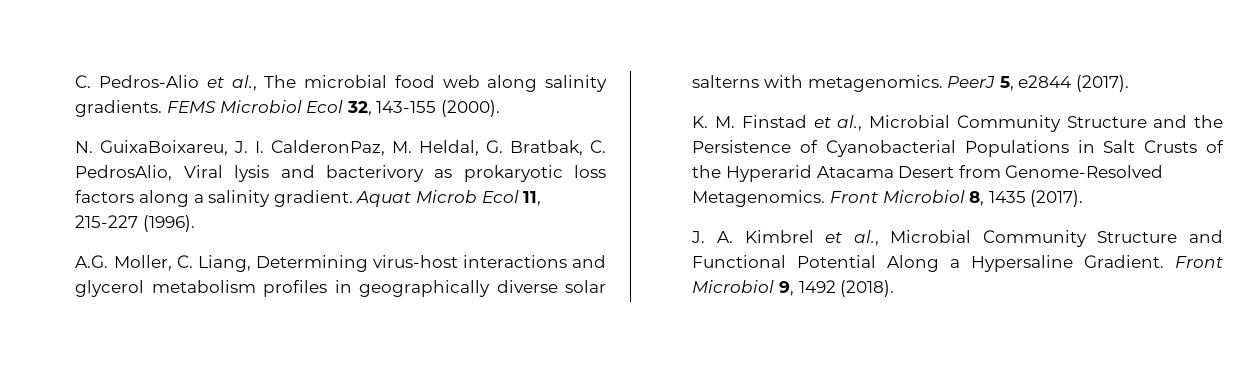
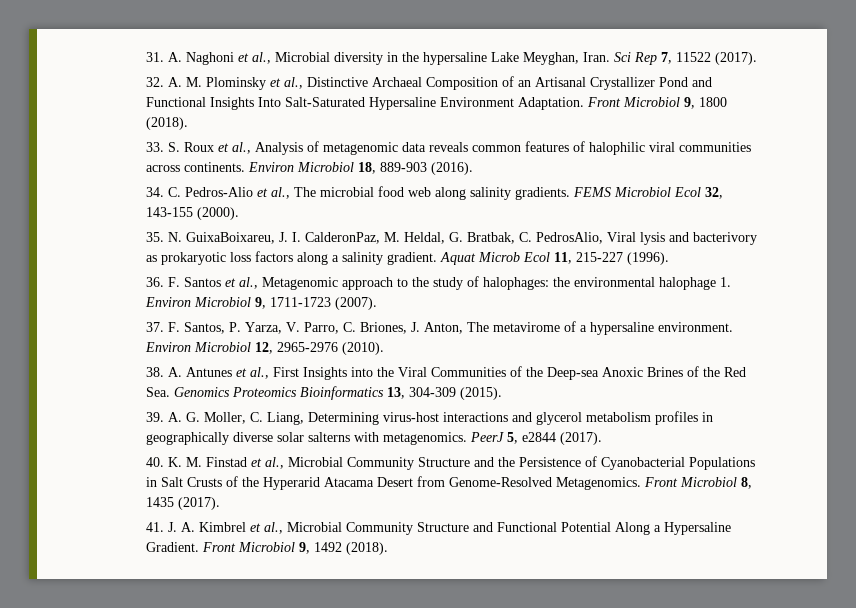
- C. Pedros-Alio et al., The microbial food web along salinity gradients.
+ 31. A. Naghoni et al., Microbial diversity in the hypersaline Lake Meyghan, Iran. Sci Rep 7, 11522 (2017).
+ 32. A. M. Plominsky et al., Distinctive Archaeal Composition of an Artisanal Crystallizer Pond and Functional Insights Into Salt-Saturated Hypersaline Environment Adaptation. Front Microbiol 9, 1800 (2018).
+ 33. S. Roux et al., Analysis of metagenomic data reveals common features of halophilic viral communities across continents. Environ Microbiol 18, 889-903 (2016).
+ 34. C. Pedros-Alio et al., The microbial food web along salinity gradients.
- N. GuixaBoixareu, J. I. CalderonPaz, M. Heldal, G. Bratbak, C. PedrosAlio, Viral lysis and bacterivory as prokaryotic loss factors along a salinity gradient.
+ 35. N. GuixaBoixareu, J. I. CalderonPaz, M. Heldal, G. Bratbak, C. PedrosAlio, Viral lysis and bacterivory as prokaryotic loss factors along a salinity gradient.
- A.G. Moller, C. Liang, Determining virus-host interactions and glycerol metabolism profiles in geographically diverse solar salterns with metagenomics.
+ 36. F. Santos et al., Metagenomic approach to the study of halophages: the environmental halophage 1. Environ Microbiol 9, 1711-1723 (2007).
+ 37. F. Santos, P. Yarza, V. Parro, C. Briones, J. Anton, The metavirome of a hypersaline environment. Environ Microbiol 12, 2965-2976 (2010).
+ 38. A. Antunes et al., First Insights into the Viral Communities of the Deep-sea Anoxic Brines of the Red Sea. Genomics Proteomics Bioinformatics 13, 304-309 (2015).
+ 39. A. G. Moller, C. Liang, Determining virus-host interactions and glycerol metabolism profiles in geographically diverse solar salterns with metagenomics.
- K. M. Finstad et al., Microbial Community Structure and the Persistence of Cyanobacterial Populations in Salt Crusts of the Hyperarid Atacama Desert from Genome-Resolved Metagenomics.
+ 40. K. M. Finstad et al., Microbial Community Structure and the Persistence of Cyanobacterial Populations in Salt Crusts of the Hyperarid Atacama Desert from Genome-Resolved Metagenomics.
- J. A. Kimbrel et al., Microbial Community Structure and Functional Potential Along a Hypersaline Gradient.
+ 41. J. A. Kimbrel et al., Microbial Community Structure and Functional Potential Along a Hypersaline Gradient.

